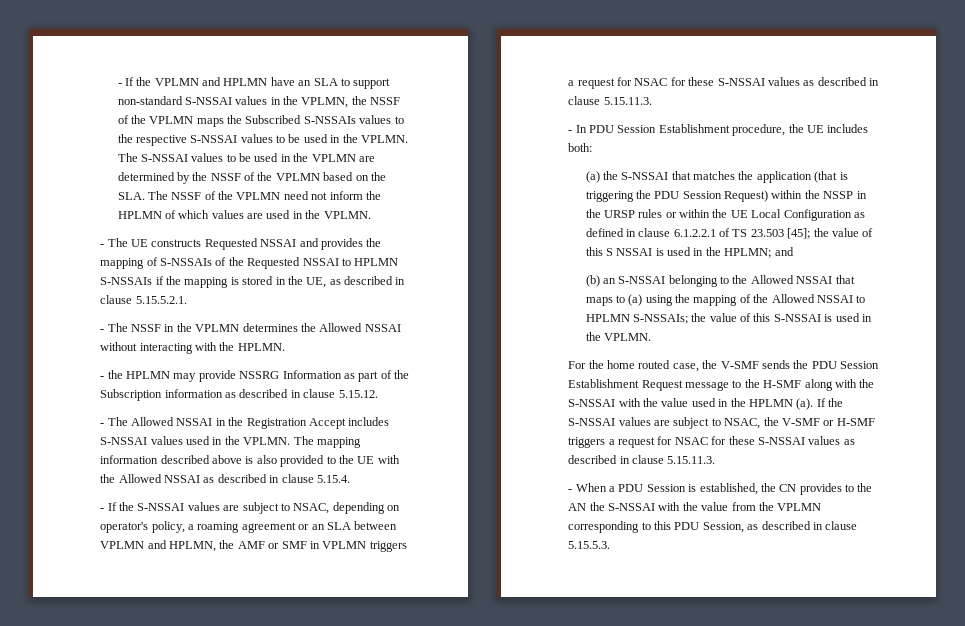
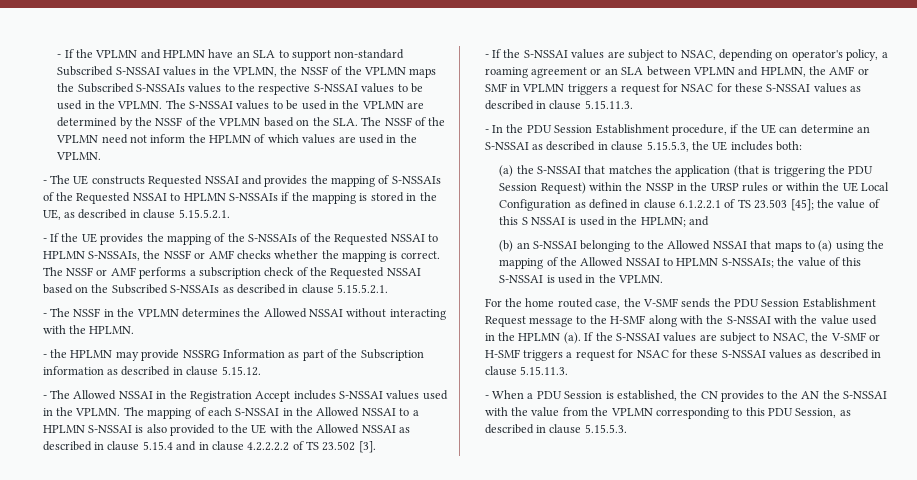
- - If the VPLMN and HPLMN have an SLA to support non-standard S-NSSAI values in the VPLMN, the NSSF of the VPLMN maps the Subscribed S-NSSAIs values to the respective S-NSSAI values to be used in the VPLMN.
+ - If the VPLMN and HPLMN have an SLA to support non-standard Subscribed S-NSSAI values in the VPLMN, the NSSF of the VPLMN maps the Subscribed S-NSSAIs values to the respective S-NSSAI values to be used in the VPLMN.
+ - If the UE provides the mapping of the S-NSSAIs of the Requested NSSAI to HPLMN S-NSSAIs, the NSSF or AMF checks whether the mapping is correct. The NSSF or AMF performs a subscription check of the Requested NSSAI based on the Subscribed S-NSSAIs as described in clause 5.15.5.2.1.
- The mapping information described above is also provided to the UE with the Allowed NSSAI as described in clause 5.15.4.
+ The mapping of each S-NSSAI in the Allowed NSSAI to a HPLMN S-NSSAI is also provided to the UE with the Allowed NSSAI as described in clause 5.15.4 and in clause 4.2.2.2.2 of TS 23.502 [3].
- - In PDU Session Establishment procedure, the UE includes both:
+ - In the PDU Session Establishment procedure, if the UE can determine an S-NSSAI as described in clause 5.15.5.3, the UE includes both:

